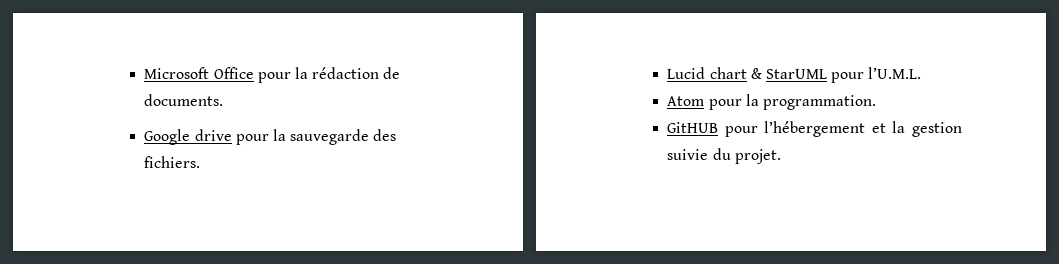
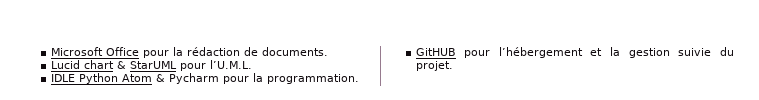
- Google drive pour la sauvegarde des fichiers.
- Atom pour la programmation.
+ IDLE Python Atom & Pycharm pour la programmation.

